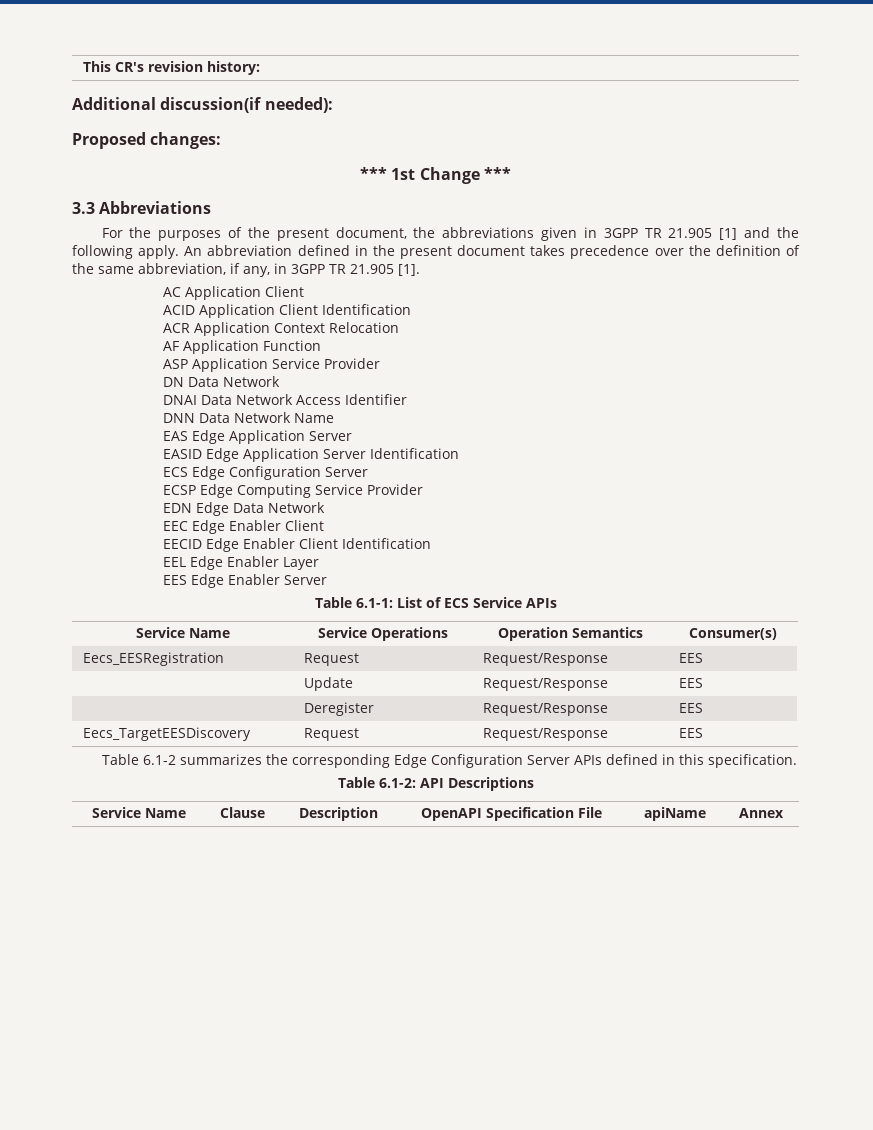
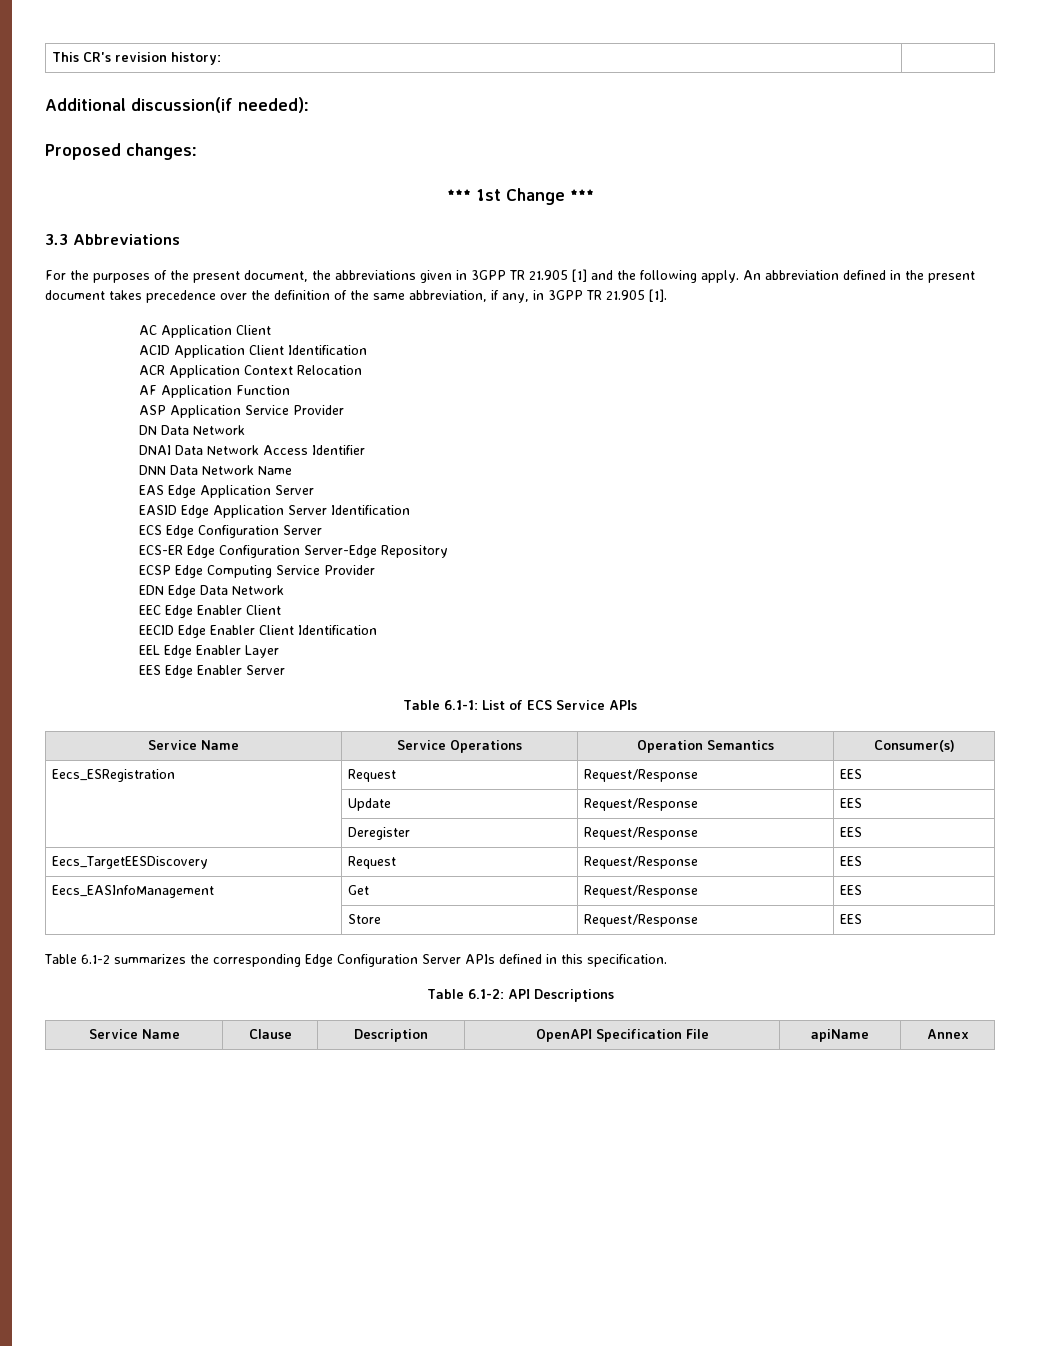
+ ECS-ER Edge Configuration Server-Edge Repository
- Eecs_EESRegistration | Request | Request/Response | EES
+ Eecs_ESRegistration | Request | Request/Response | EES
+ Eecs_EASInfoManagement | Get | Request/Response | EES
+ | Store | Request/Response | EES

